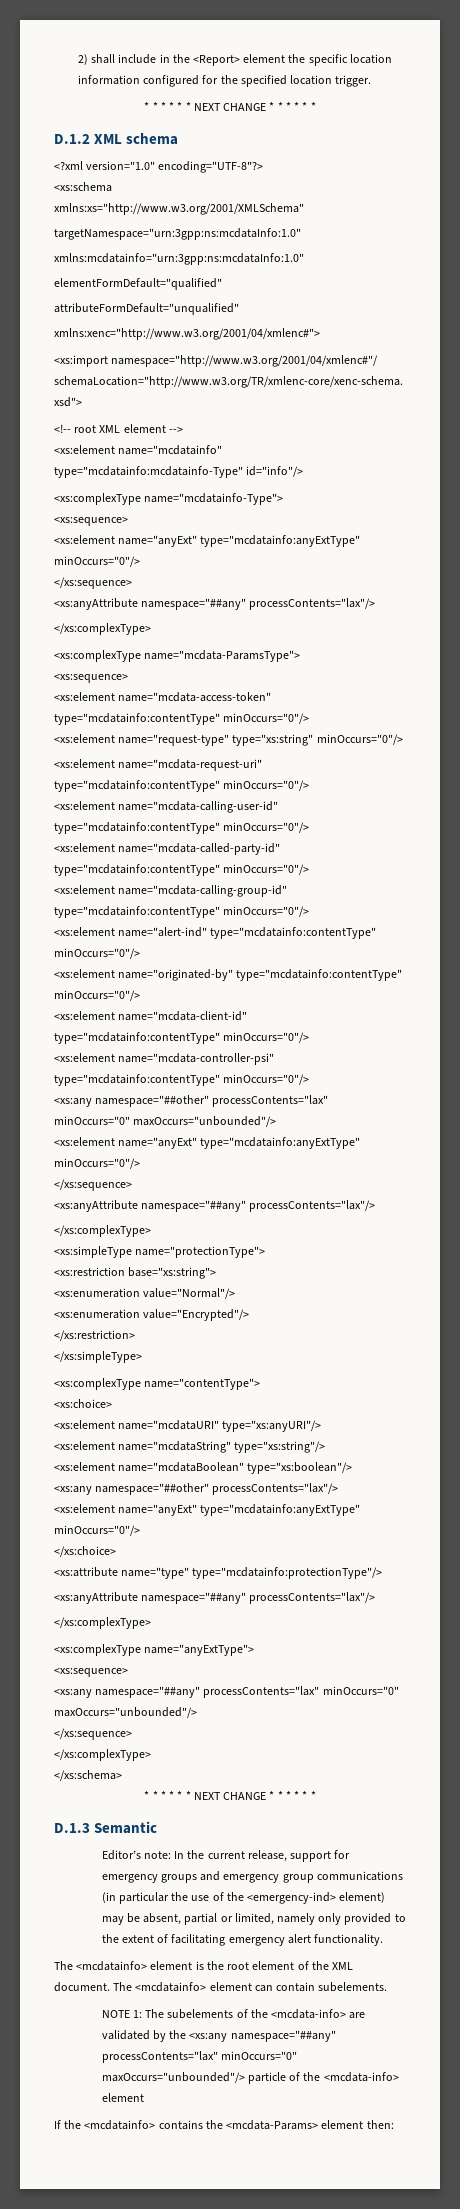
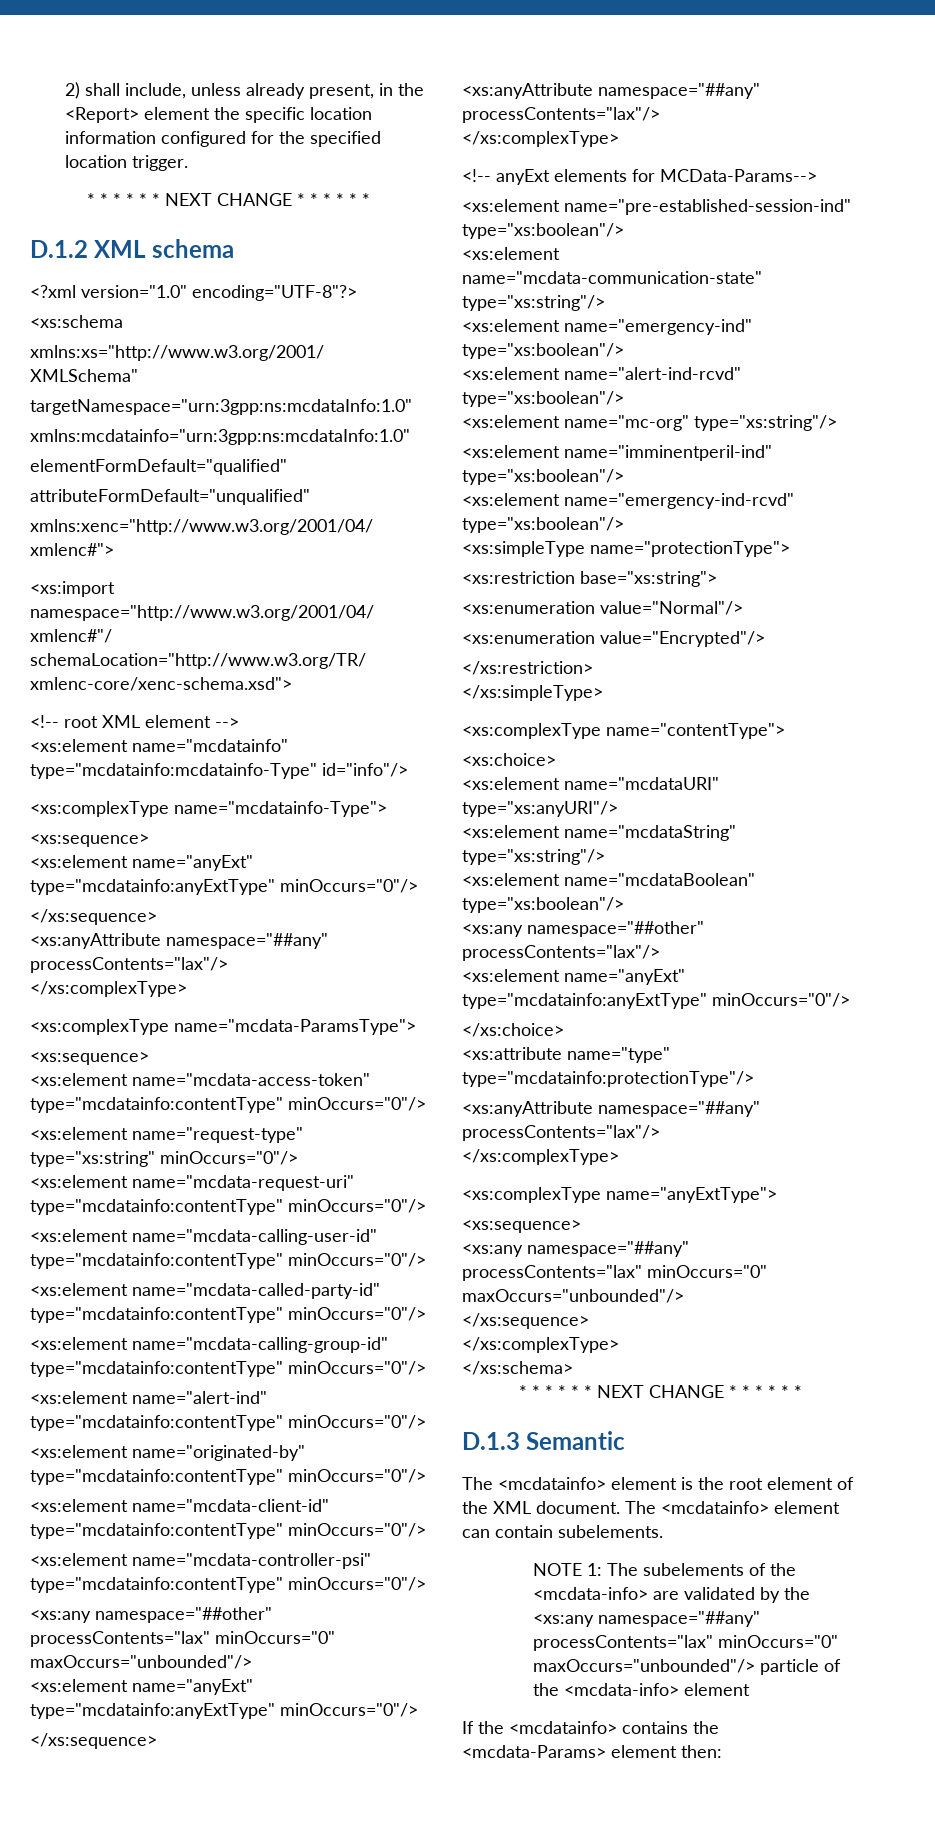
- 2) shall include in the <Report> element the specific location information configured for the specified location trigger.
+ 2) shall include, unless already present, in the <Report> element the specific location information configured for the specified location trigger.
+ <!-- anyExt elements for MCData-Params-->
+ <xs:element name="pre-established-session-ind" type="xs:boolean"/>
+ <xs:element name="mcdata-communication-state" type="xs:string"/>
+ <xs:element name="emergency-ind" type="xs:boolean"/>
+ <xs:element name="alert-ind-rcvd" type="xs:boolean"/>
+ <xs:element name="mc-org" type="xs:string"/>
+ <xs:element name="imminentperil-ind" type="xs:boolean"/>
+ <xs:element name="emergency-ind-rcvd" type="xs:boolean"/>
- Editor’s note: In the current release, support for emergency groups and emergency group communications (in particular the use of the <emergency-ind> element) may be absent, partial or limited, namely only provided to the extent of facilitating emergency alert functionality.

